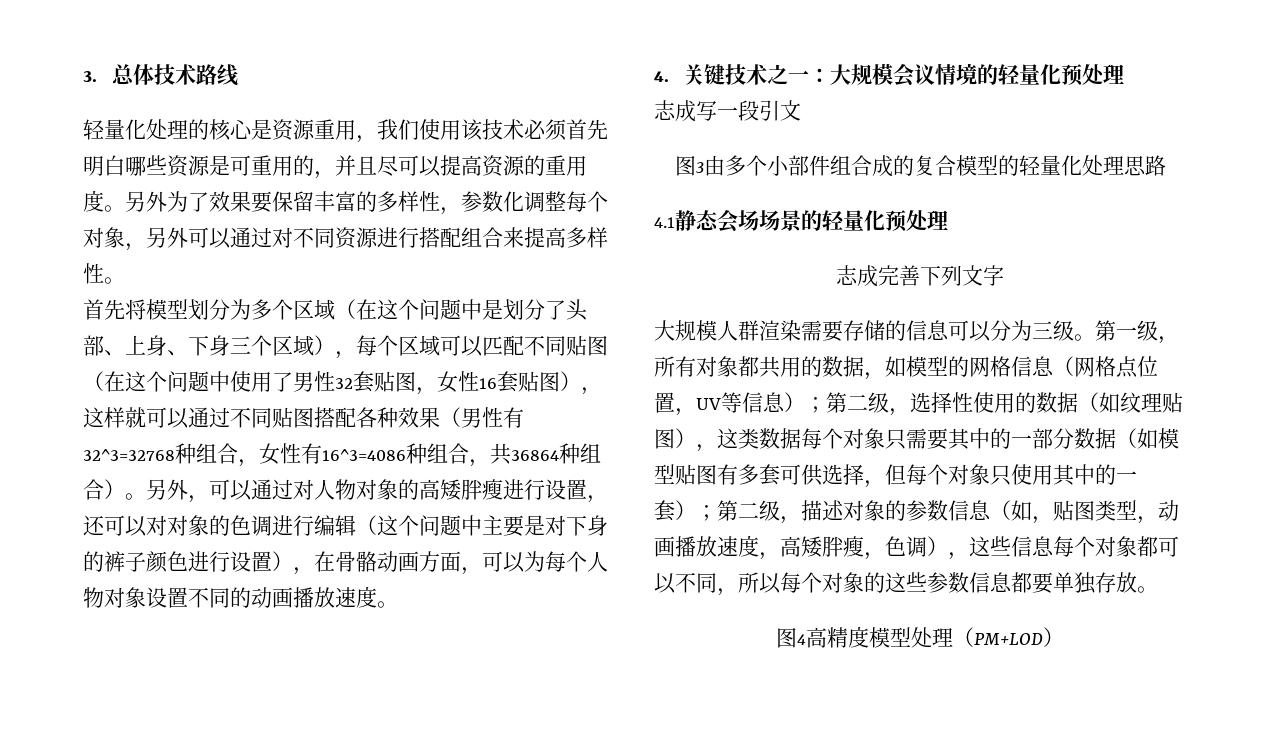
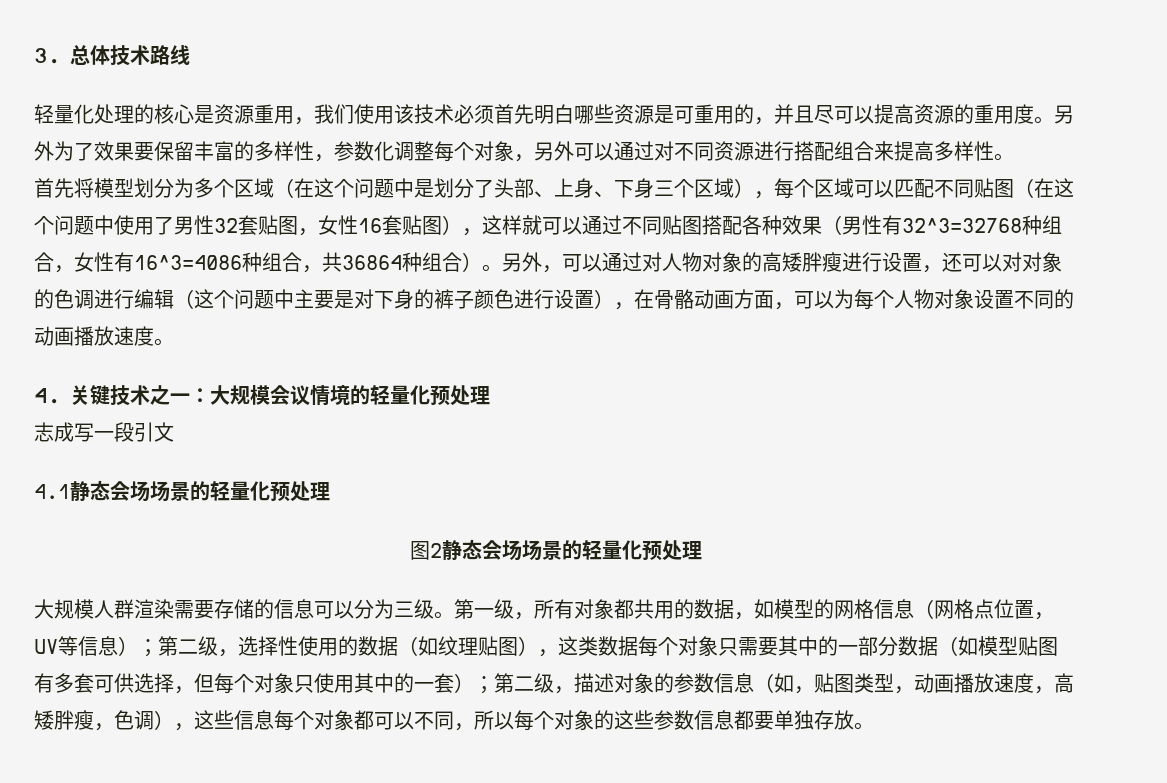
- 图3由多个小部件组合成的复合模型的轻量化处理思路
- 志成完善下列文字
+ 图2静态会场场景的轻量化预处理
- 图4高精度模型处理（PM+LOD）

